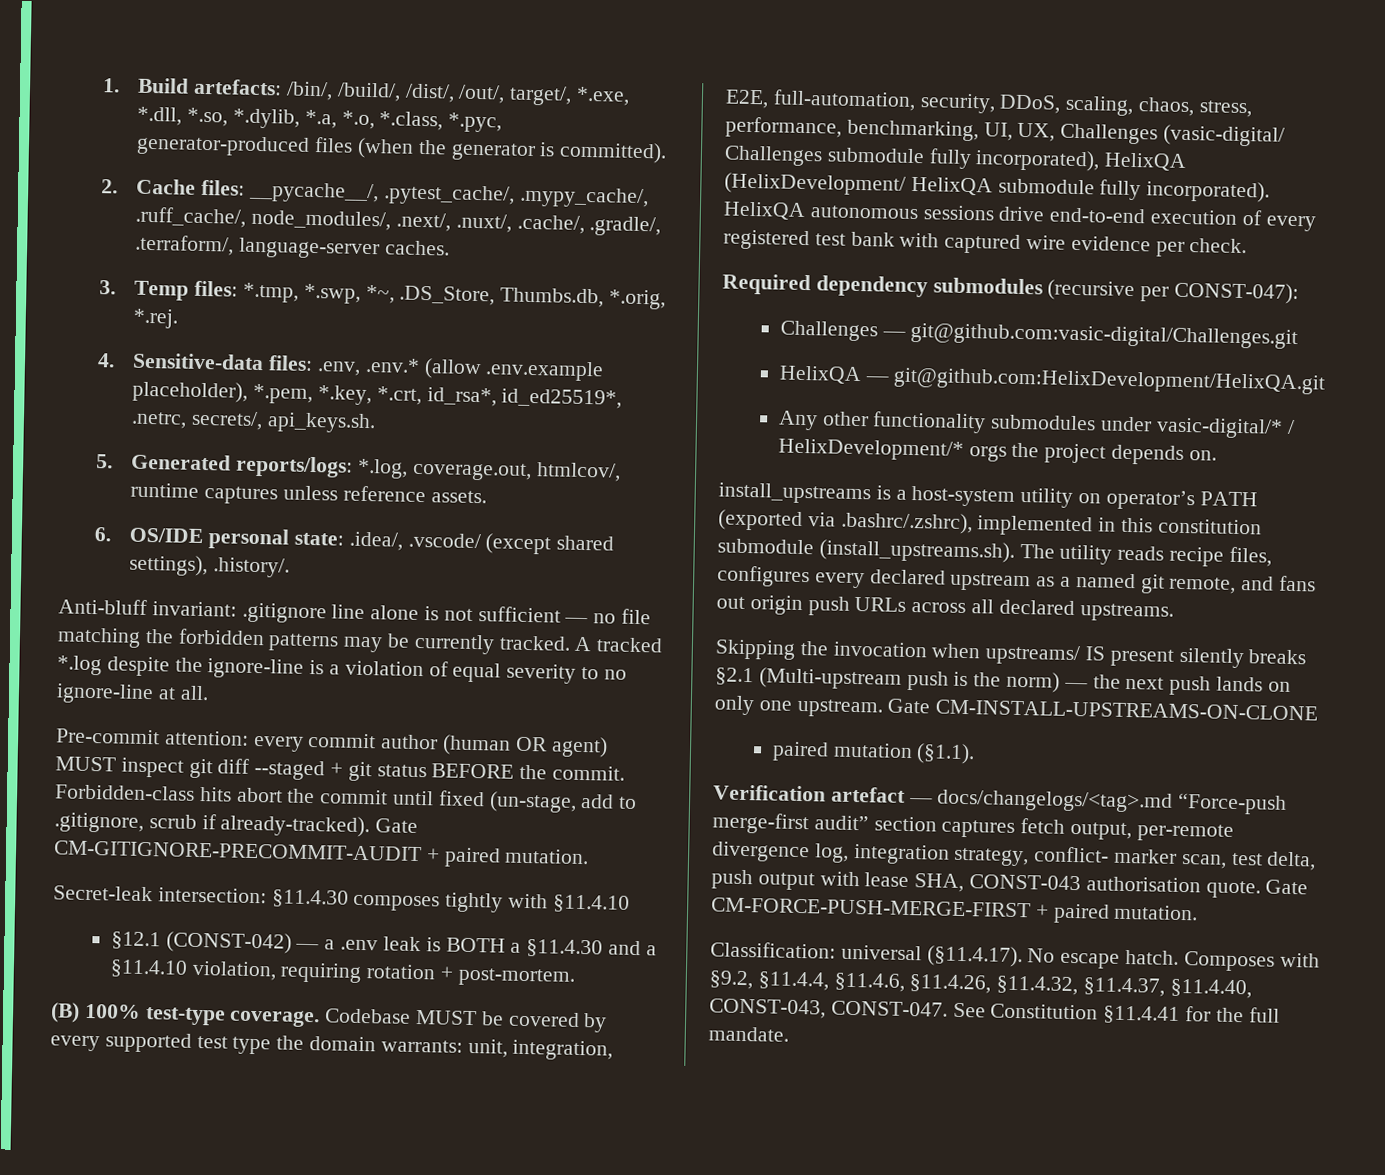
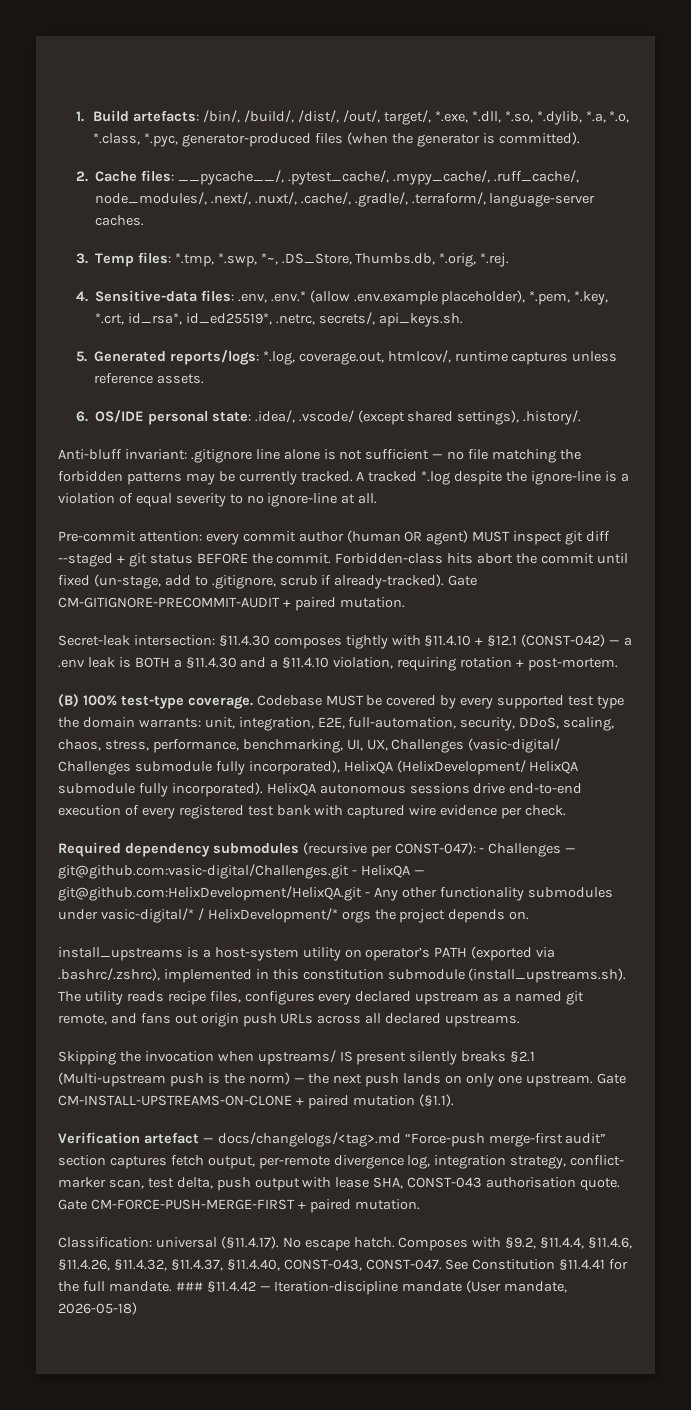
- Secret-leak intersection: §11.4.30 composes tightly with §11.4.10
- §12.1 (CONST-042) — a .env leak is BOTH a §11.4.30 and a §11.4.10 violation, requiring rotation + post-mortem.
+ Secret-leak intersection: §11.4.30 composes tightly with §11.4.10 + §12.1 (CONST-042) — a .env leak is BOTH a §11.4.30 and a §11.4.10 violation, requiring rotation + post-mortem.
- Required dependency submodules (recursive per CONST-047):
- Challenges — git@github.com:vasic-digital/Challenges.git
- HelixQA — git@github.com:HelixDevelopment/HelixQA.git
- Any other functionality submodules under vasic-digital/* / HelixDevelopment/* orgs the project depends on.
+ Required dependency submodules (recursive per CONST-047): - Challenges — git@github.com:vasic-digital/Challenges.git - HelixQA — git@github.com:HelixDevelopment/HelixQA.git - Any other functionality submodules under vasic-digital/* / HelixDevelopment/* orgs the project depends on.
- Gate CM-INSTALL-UPSTREAMS-ON-CLONE
- paired mutation (§1.1).
+ Gate CM-INSTALL-UPSTREAMS-ON-CLONE + paired mutation (§1.1).
+ ### §11.4.42 — Iteration-discipline mandate (User mandate, 2026-05-18)

